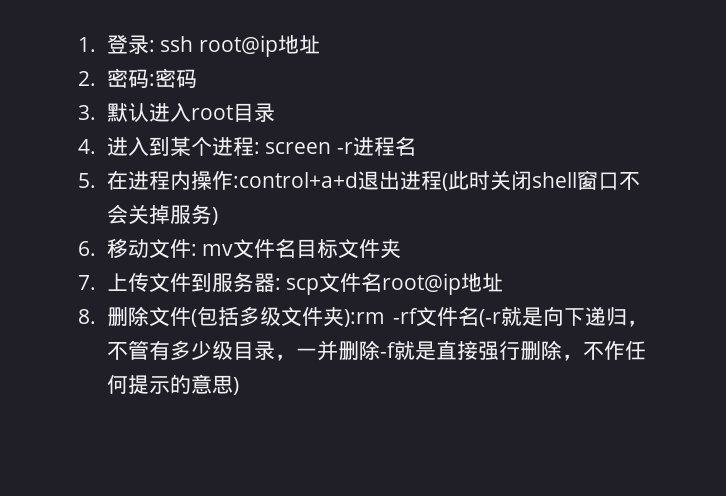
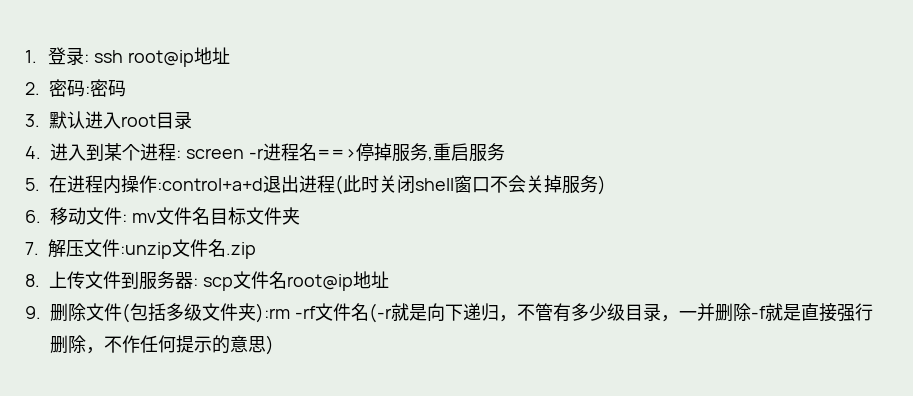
- 4.进入到某个进程: screen -r进程名
+ 4.进入到某个进程: screen -r进程名==>停掉服务,重启服务
- 7.上传文件到服务器: scp文件名root@ip地址
+ 7.解压文件:unzip文件名.zip
+ 8.上传文件到服务器: scp文件名root@ip地址
- 8.删除文件(包括多级文件夹):rm -rf文件名(-r就是向下递归，不管有多少级目录，一并删除-f就是直接强行删除，不作任何提示的意思)
+ 9.删除文件(包括多级文件夹):rm -rf文件名(-r就是向下递归，不管有多少级目录，一并删除-f就是直接强行删除，不作任何提示的意思)

